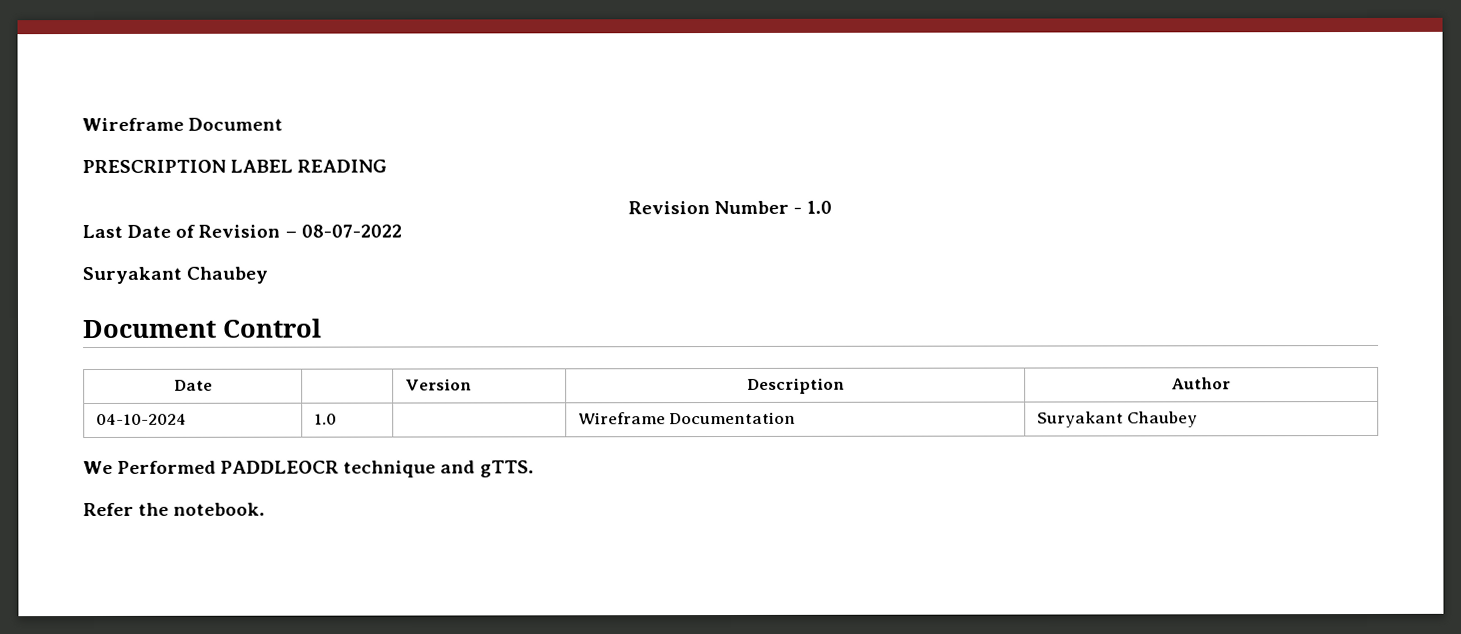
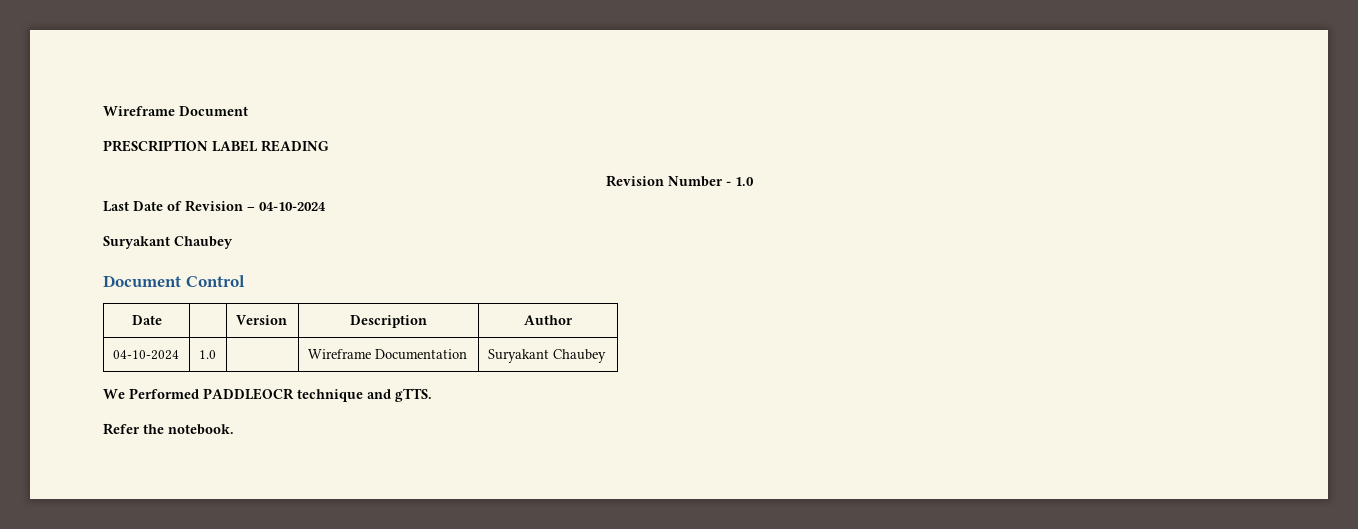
- Last Date of Revision – 08-07-2022
+ Last Date of Revision – 04-10-2024

